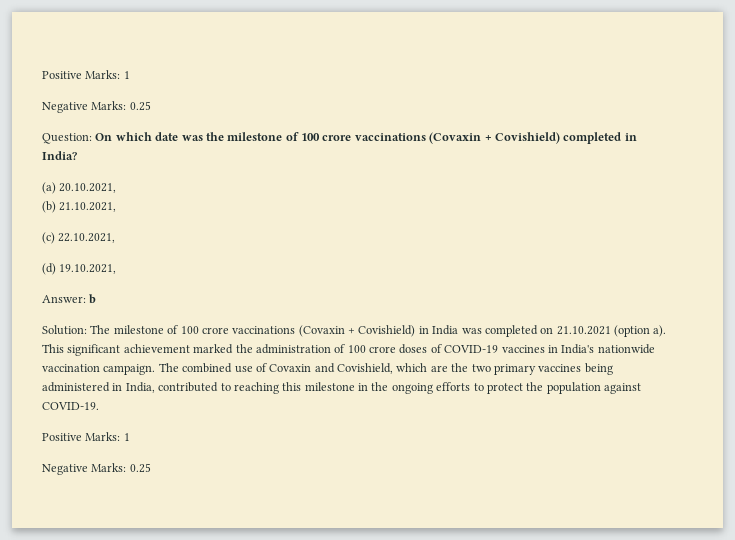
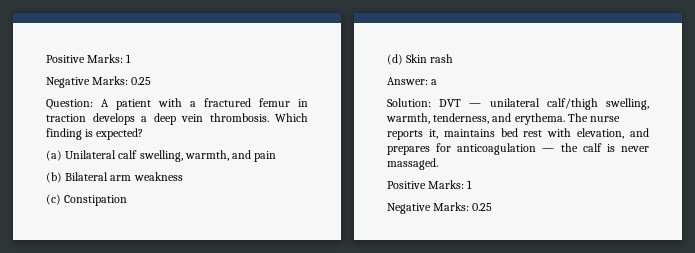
- Question: On which date was the milestone of 100 crore vaccinations (Covaxin + Covishield) completed in India?
- (a) 20.10.2021,
- (b) 21.10.2021,
+ Question: A patient with a fractured femur in traction develops a deep vein thrombosis. Which finding is expected?
+ (a) Unilateral calf swelling, warmth, and pain
+ (b) Bilateral arm weakness
- (c) 22.10.2021,
+ (c) Constipation
- (d) 19.10.2021,
+ (d) Skin rash
- Answer: b
+ Answer: a
- Solution: The milestone of 100 crore vaccinations (Covaxin + Covishield) in India was completed on 21.10.2021 (option a). This significant achievement marked the administration of 100 crore doses of COVID-19 vaccines in India's nationwide vaccination campaign. The combined use of Covaxin and Covishield, which are the two primary vaccines being administered in India, contributed to reaching this milestone in the ongoing efforts to protect the population against COVID-19.
+ Solution: DVT — unilateral calf/thigh swelling, warmth, tenderness, and erythema. The nurse reports it, maintains bed rest with elevation, and prepares for anticoagulation — the calf is never massaged.

